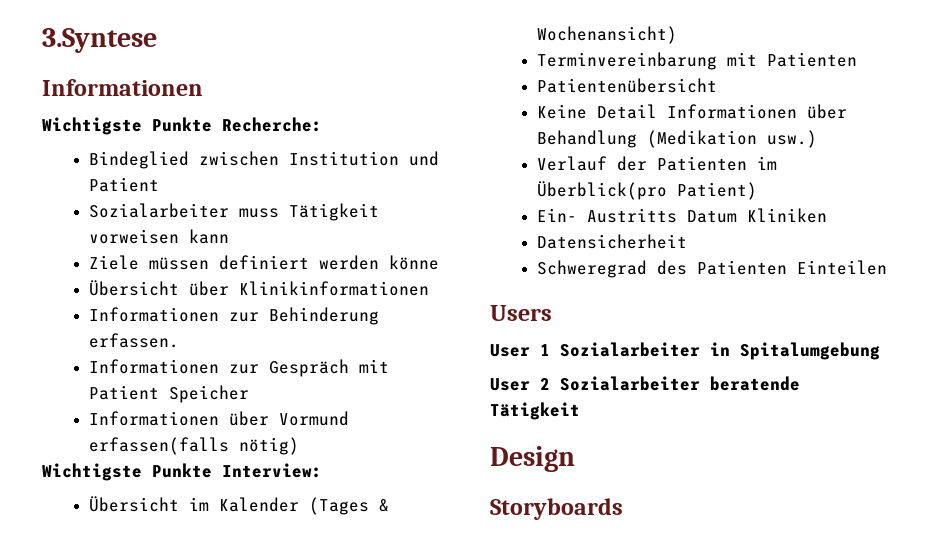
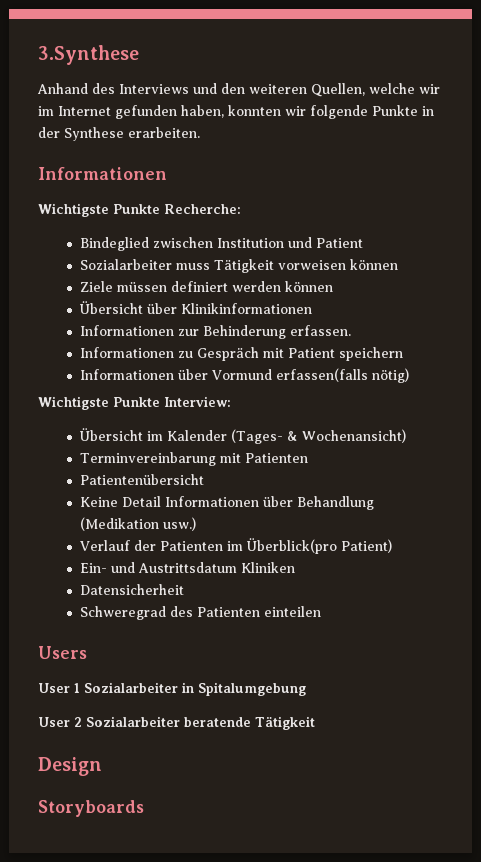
- 3.Syntese
+ 3.Synthese
+ Anhand des Interviews und den weiteren Quellen, welche wir im Internet gefunden haben, konnten wir folgende Punkte in der Synthese erarbeiten.
- Sozialarbeiter muss Tätigkeit vorweisen kann
+ Sozialarbeiter muss Tätigkeit vorweisen können
- Ziele müssen definiert werden könne
+ Ziele müssen definiert werden können
- Informationen zur Gespräch mit Patient Speicher
+ Informationen zu Gespräch mit Patient speichern
- Übersicht im Kalender (Tages & Wochenansicht)
+ Übersicht im Kalender (Tages- & Wochenansicht)
- Ein- Austritts Datum Kliniken
+ Ein- und Austrittsdatum Kliniken
- Schweregrad des Patienten Einteilen
+ Schweregrad des Patienten einteilen

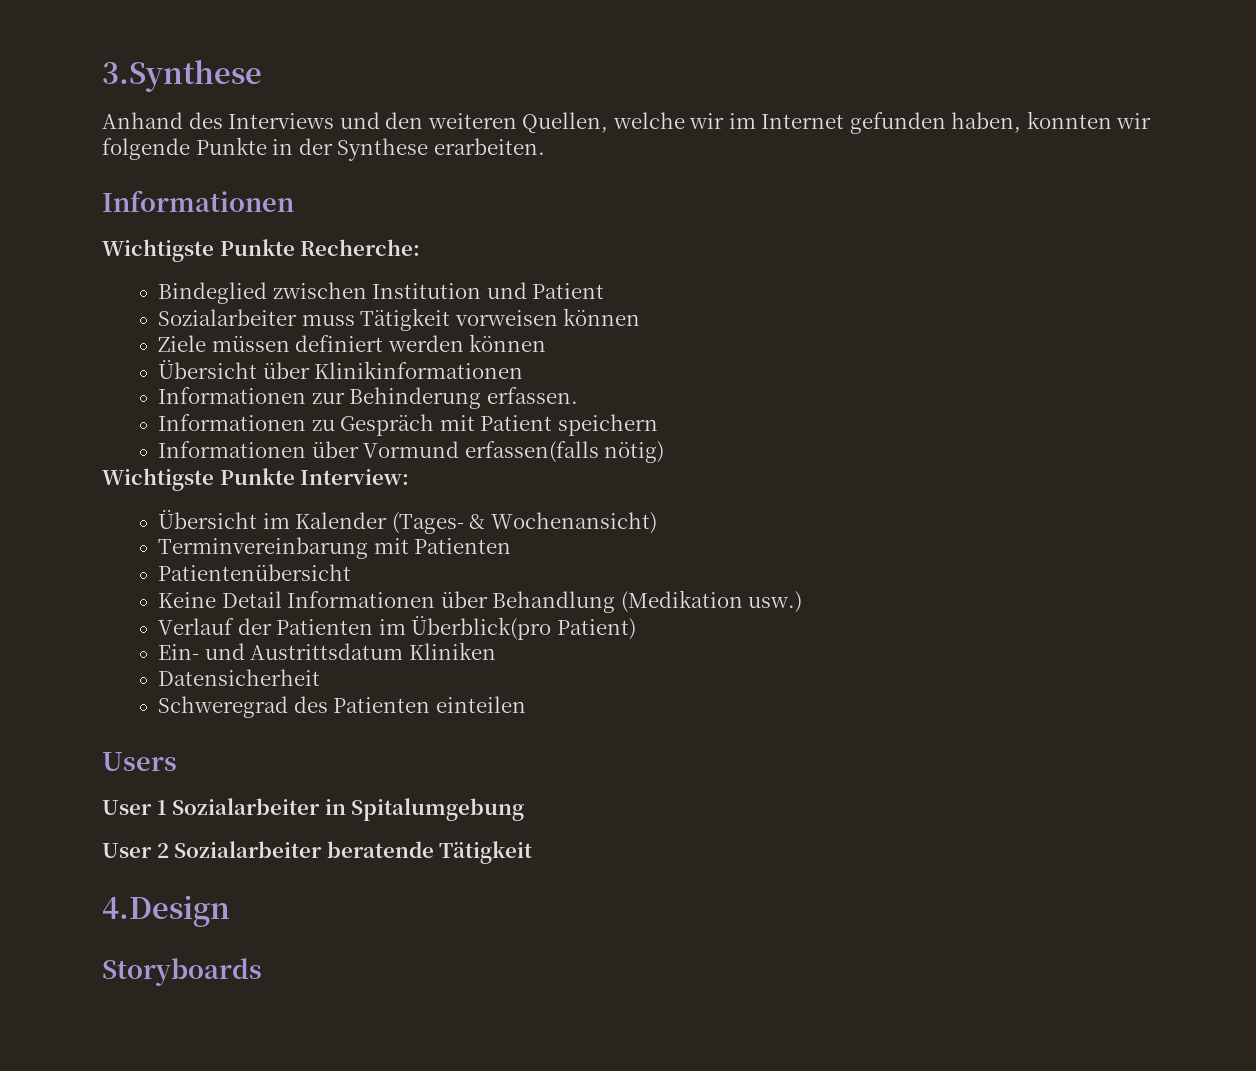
- Design
+ 4.Design

